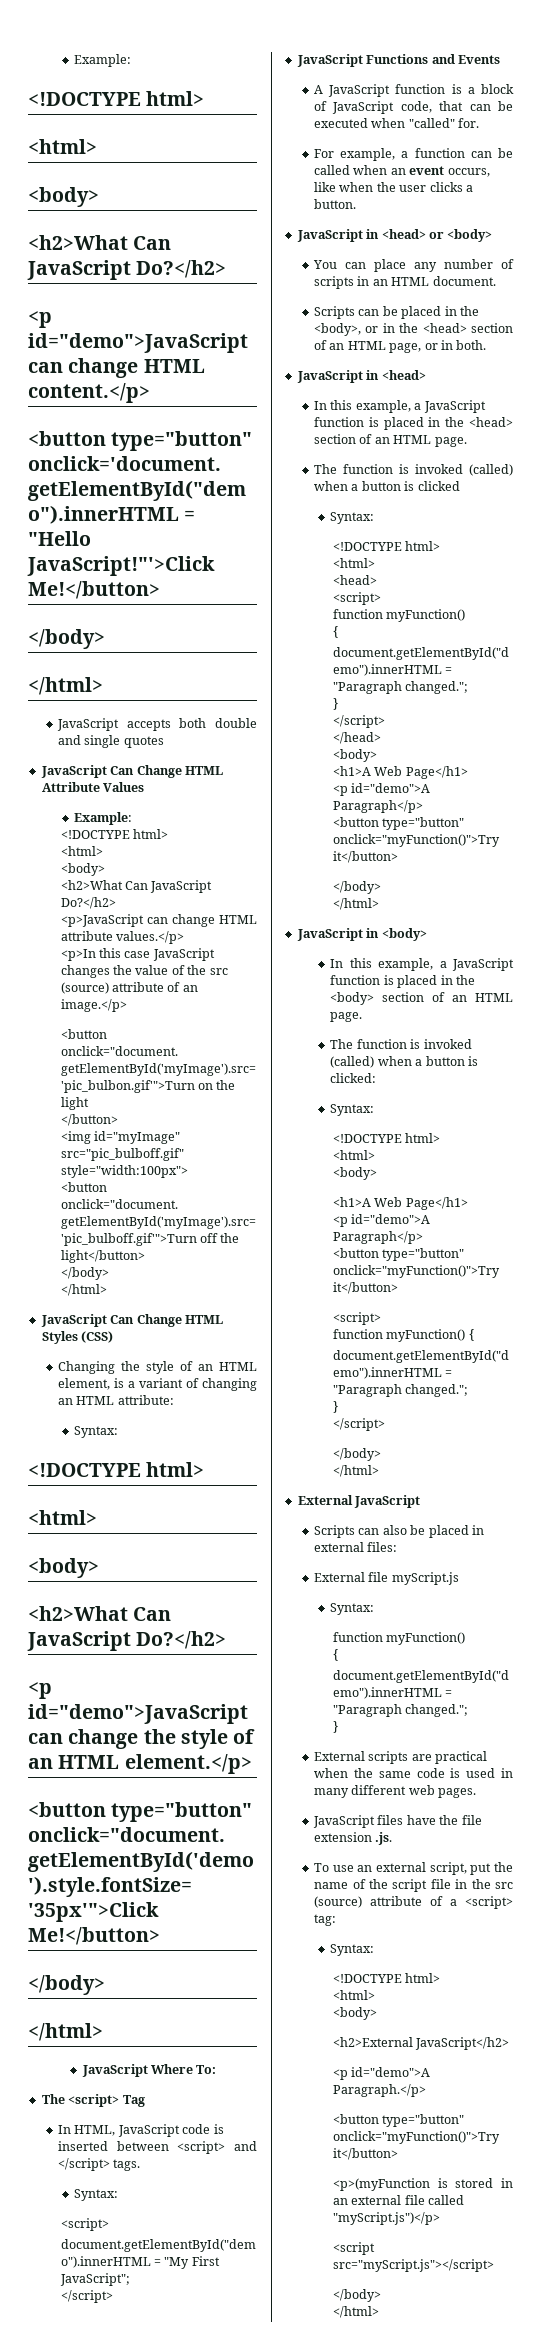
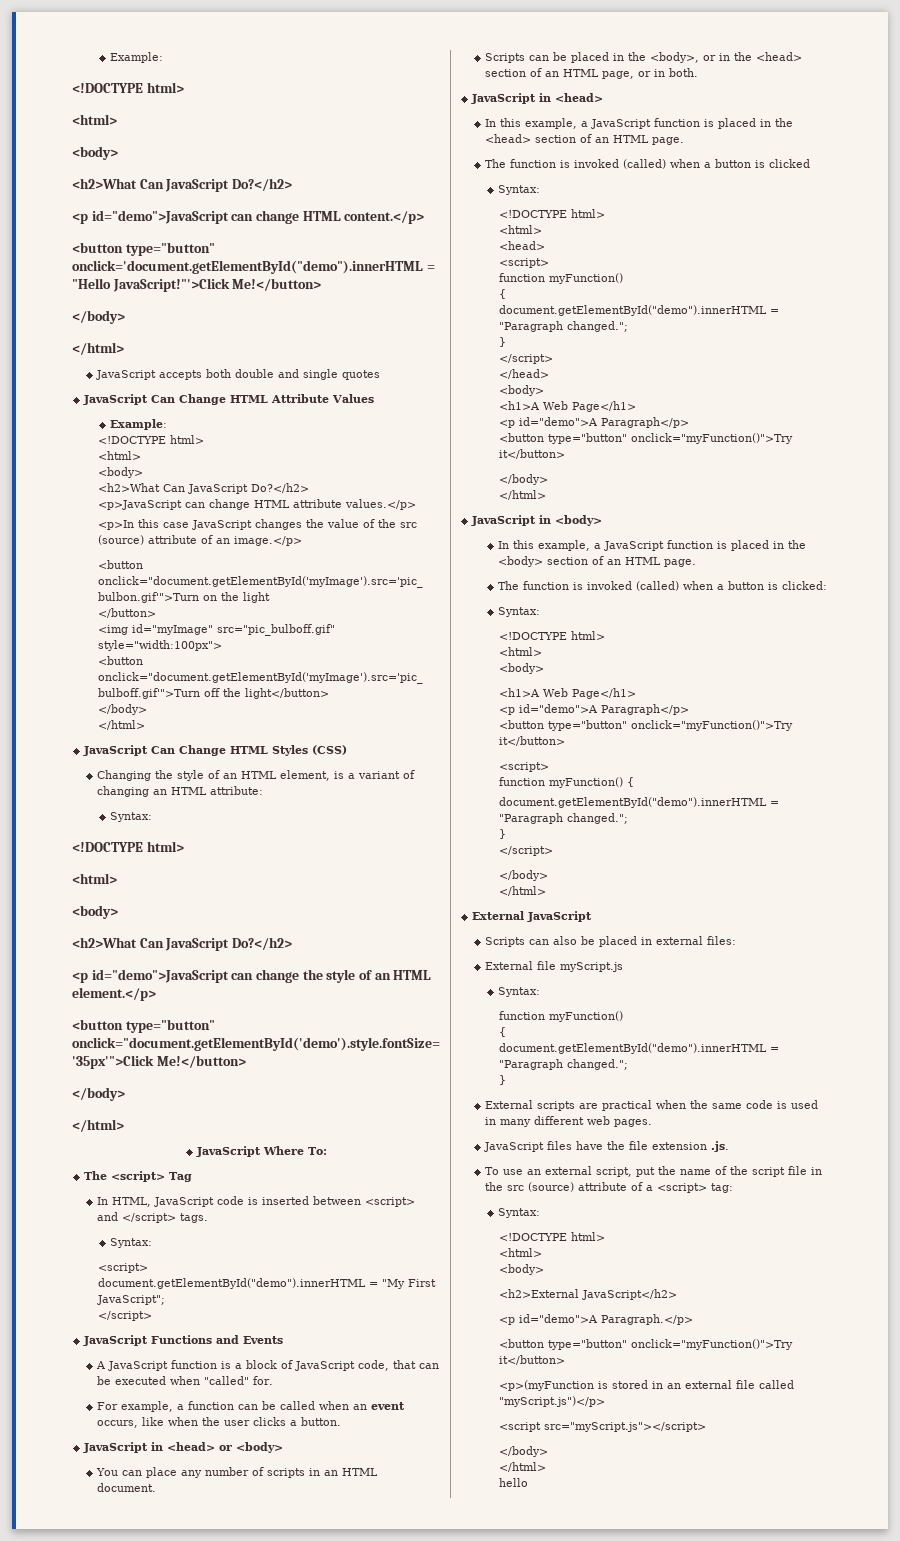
+ hello

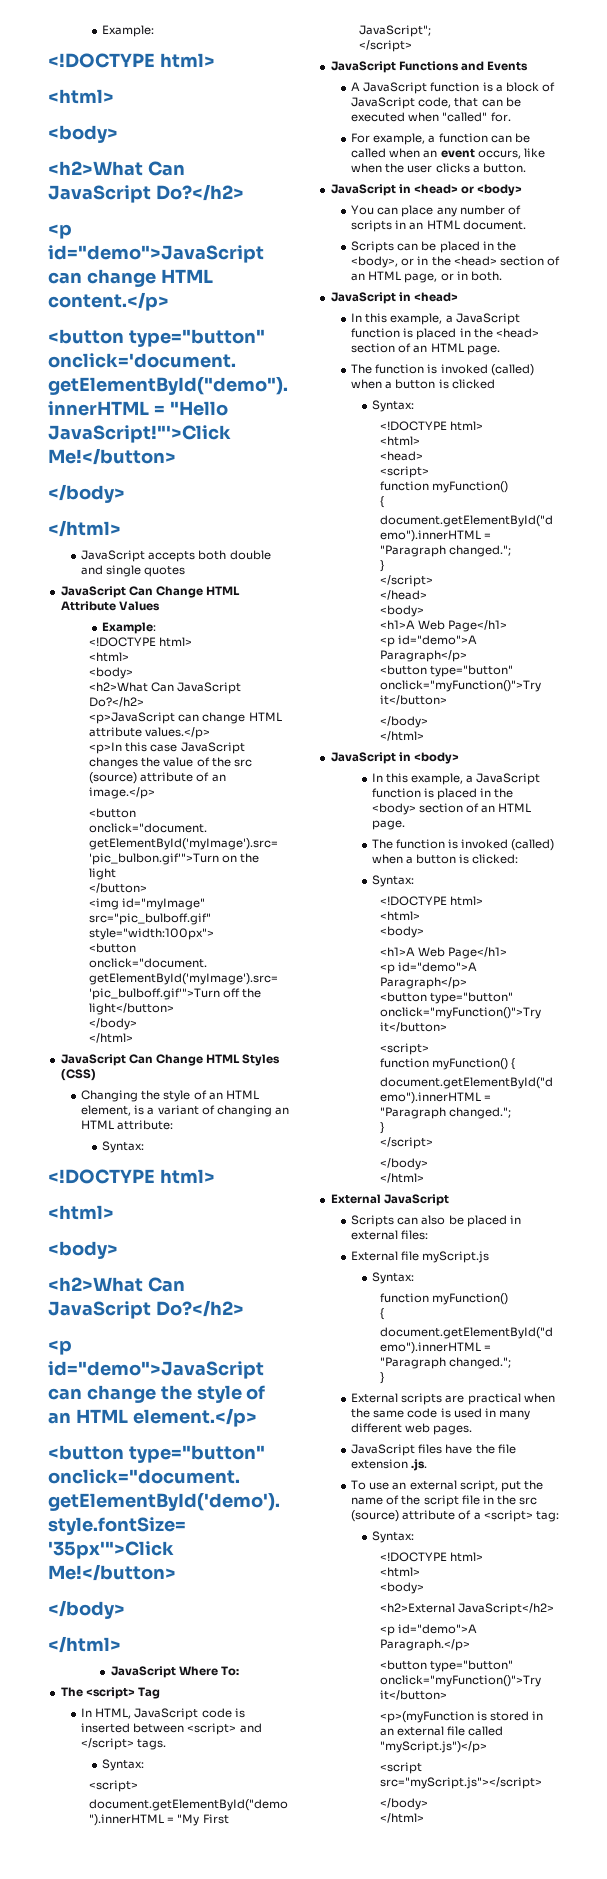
- hello

